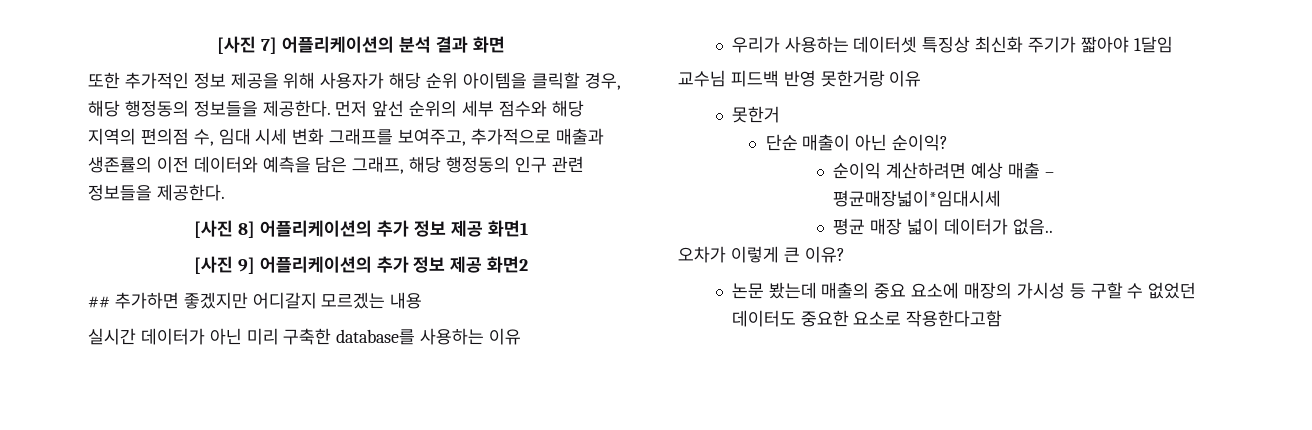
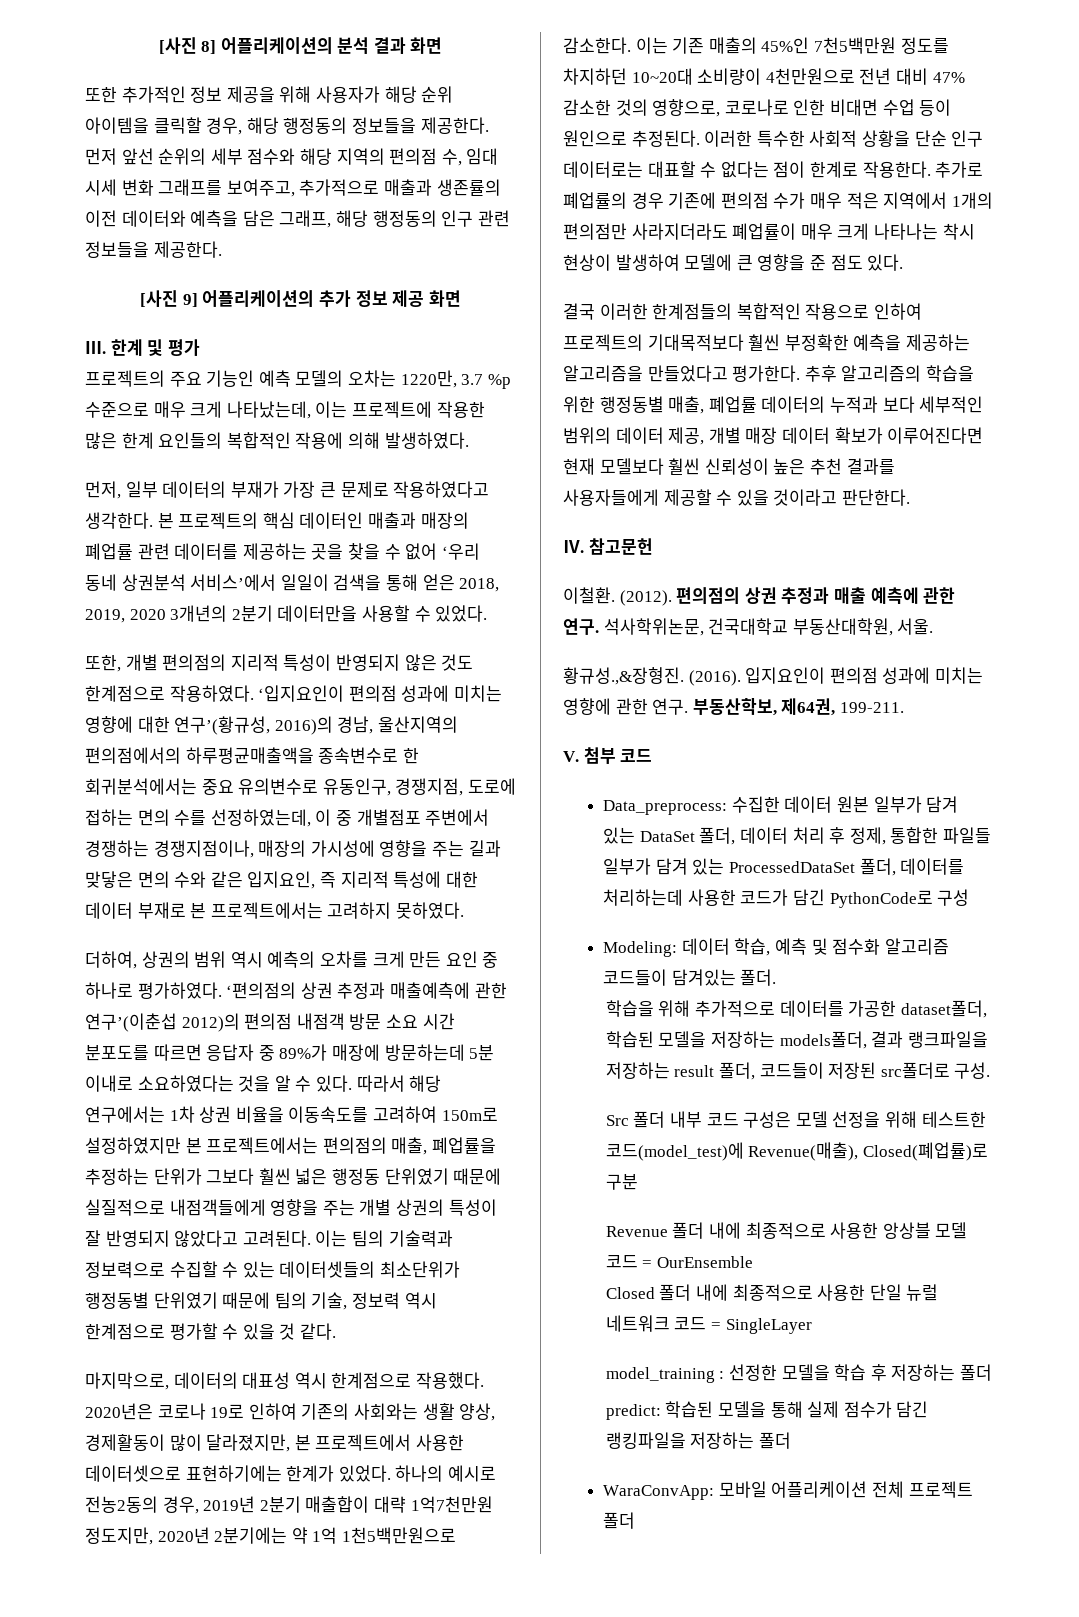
- [사진 7] 어플리케이션의 분석 결과 화면
+ [사진 8] 어플리케이션의 분석 결과 화면
- [사진 8] 어플리케이션의 추가 정보 제공 화면1
- [사진 9] 어플리케이션의 추가 정보 제공 화면2
- ## 추가하면 좋겠지만 어디갈지 모르겠는 내용
- 실시간 데이터가 아닌 미리 구축한 database를 사용하는 이유
- 우리가 사용하는 데이터셋 특징상 최신화 주기가 짧아야 1달임
- 교수님 피드백 반영 못한거랑 이유
- 못한거
- 단순 매출이 아닌 순이익?
- 순이익 계산하려면 예상 매출 – 평균매장넓이*임대시세
- 평균 매장 넓이 데이터가 없음..
- 오차가 이렇게 큰 이유?
- 논문 봤는데 매출의 중요 요소에 매장의 가시성 등 구할 수 없었던 데이터도 중요한 요소로 작용한다고함
+ [사진 9] 어플리케이션의 추가 정보 제공 화면
+ Ⅲ. 한계 및 평가
+ 프로젝트의 주요 기능인 예측 모델의 오차는 1220만, 3.7 %p 수준으로 매우 크게 나타났는데, 이는 프로젝트에 작용한 많은 한계 요인들의 복합적인 작용에 의해 발생하였다.
+ 먼저, 일부 데이터의 부재가 가장 큰 문제로 작용하였다고 생각한다. 본 프로젝트의 핵심 데이터인 매출과 매장의 폐업률 관련 데이터를 제공하는 곳을 찾을 수 없어 ‘우리 동네 상권분석 서비스’에서 일일이 검색을 통해 얻은 2018, 2019, 2020 3개년의 2분기 데이터만을 사용할 수 있었다.
+ 또한, 개별 편의점의 지리적 특성이 반영되지 않은 것도 한계점으로 작용하였다. ‘입지요인이 편의점 성과에 미치는 영향에 대한 연구’(황규성, 2016)의 경남, 울산지역의 편의점에서의 하루평균매출액을 종속변수로 한 회귀분석에서는 중요 유의변수로 유동인구, 경쟁지점, 도로에 접하는 면의 수를 선정하였는데, 이 중 개별점포 주변에서 경쟁하는 경쟁지점이나, 매장의 가시성에 영향을 주는 길과 맞닿은 면의 수와 같은 입지요인, 즉 지리적 특성에 대한 데이터 부재로 본 프로젝트에서는 고려하지 못하였다.
+ 더하여, 상권의 범위 역시 예측의 오차를 크게 만든 요인 중 하나로 평가하였다. ‘편의점의 상권 추정과 매출예측에 관한 연구’(이춘섭 2012)의 편의점 내점객 방문 소요 시간 분포도를 따르면 응답자 중 89%가 매장에 방문하는데 5분 이내로 소요하였다는 것을 알 수 있다. 따라서 해당 연구에서는 1차 상권 비율을 이동속도를 고려하여 150m로 설정하였지만 본 프로젝트에서는 편의점의 매출, 폐업률을 추정하는 단위가 그보다 훨씬 넓은 행정동 단위였기 때문에 실질적으로 내점객들에게 영향을 주는 개별 상권의 특성이 잘 반영되지 않았다고 고려된다. 이는 팀의 기술력과 정보력으로 수집할 수 있는 데이터셋들의 최소단위가 행정동별 단위였기 때문에 팀의 기술, 정보력 역시 한계점으로 평가할 수 있을 것 같다.
+ 마지막으로, 데이터의 대표성 역시 한계점으로 작용했다. 2020년은 코로나 19로 인하여 기존의 사회와는 생활 양상, 경제활동이 많이 달라졌지만, 본 프로젝트에서 사용한 데이터셋으로 표현하기에는 한계가 있었다. 하나의 예시로 전농2동의 경우, 2019년 2분기 매출합이 대략 1억7천만원 정도지만, 2020년 2분기에는 약 1억 1천5백만원으로 감소한다. 이는 기존 매출의 45%인 7천5백만원 정도를 차지하던 10~20대 소비량이 4천만원으로 전년 대비 47% 감소한 것의 영향으로, 코로나로 인한 비대면 수업 등이 원인으로 추정된다. 이러한 특수한 사회적 상황을 단순 인구 데이터로는 대표할 수 없다는 점이 한계로 작용한다. 추가로 폐업률의 경우 기존에 편의점 수가 매우 적은 지역에서 1개의 편의점만 사라지더라도 폐업률이 매우 크게 나타나는 착시 현상이 발생하여 모델에 큰 영향을 준 점도 있다.
+ 결국 이러한 한계점들의 복합적인 작용으로 인하여 프로젝트의 기대목적보다 훨씬 부정확한 예측을 제공하는 알고리즘을 만들었다고 평가한다. 추후 알고리즘의 학습을 위한 행정동별 매출, 폐업률 데이터의 누적과 보다 세부적인 범위의 데이터 제공, 개별 매장 데이터 확보가 이루어진다면 현재 모델보다 훨씬 신뢰성이 높은 추천 결과를 사용자들에게 제공할 수 있을 것이라고 판단한다.
+ Ⅳ. 참고문헌
+ 이철환. (2012). 편의점의 상권 추정과 매출 예측에 관한 연구. 석사학위논문, 건국대학교 부동산대학원, 서울.
+ 황규성.,&장형진. (2016). 입지요인이 편의점 성과에 미치는 영향에 관한 연구. 부동산학보, 제64권, 199-211.
+ V. 첨부 코드
+ Data_preprocess: 수집한 데이터 원본 일부가 담겨 있는 DataSet 폴더, 데이터 처리 후 정제, 통합한 파일들 일부가 담겨 있는 ProcessedDataSet 폴더, 데이터를 처리하는데 사용한 코드가 담긴 PythonCode로 구성
+ Modeling: 데이터 학습, 예측 및 점수화 알고리즘 코드들이 담겨있는 폴더.
+ 학습을 위해 추가적으로 데이터를 가공한 dataset폴더, 학습된 모델을 저장하는 models폴더, 결과 랭크파일을 저장하는 result 폴더, 코드들이 저장된 src폴더로 구성.
+ Src 폴더 내부 코드 구성은 모델 선정을 위해 테스트한 코드(model_test)에 Revenue(매출), Closed(폐업률)로 구분
+ Revenue 폴더 내에 최종적으로 사용한 앙상블 모델 코드 = OurEnsemble
+ Closed 폴더 내에 최종적으로 사용한 단일 뉴럴 네트워크 코드 = SingleLayer
+ model_training : 선정한 모델을 학습 후 저장하는 폴더
+ predict: 학습된 모델을 통해 실제 점수가 담긴 랭킹파일을 저장하는 폴더
+ WaraConvApp: 모바일 어플리케이션 전체 프로젝트 폴더

